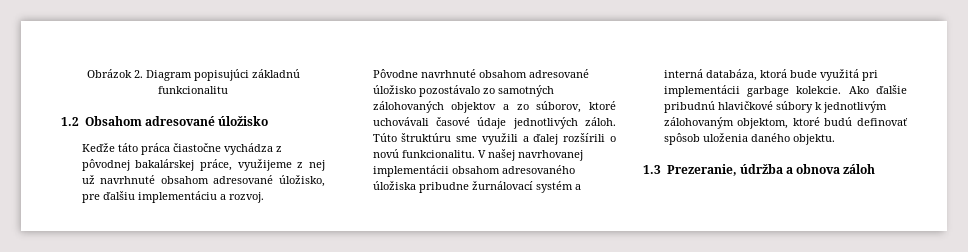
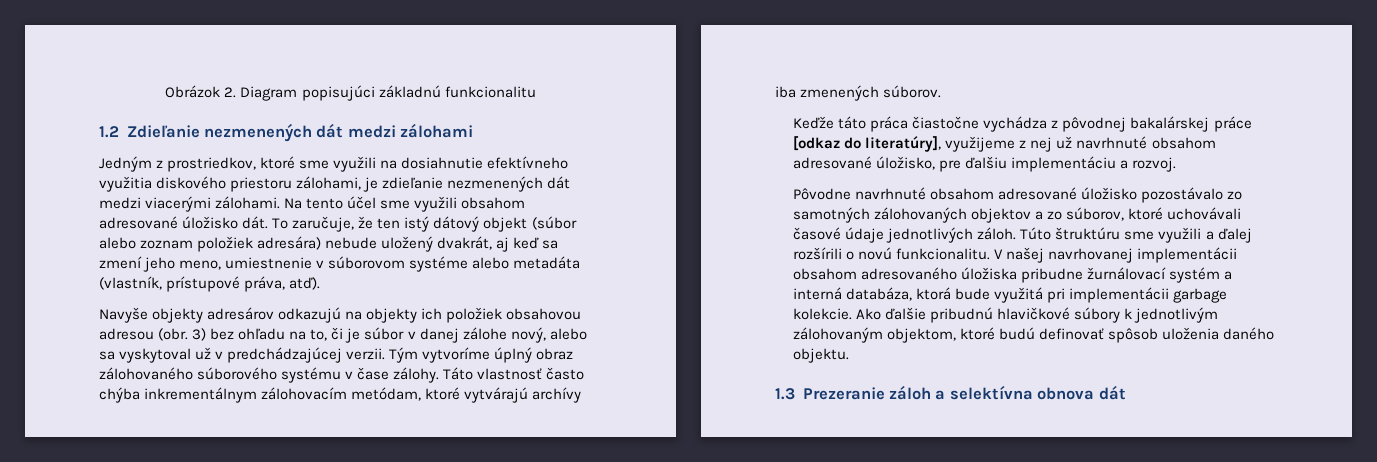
- 1.2 Obsahom adresované úložisko
+ 1.2 Zdieľanie nezmenených dát medzi zálohami
+ Jedným z prostriedkov, ktoré sme využili na dosiahnutie efektívneho využitia diskového priestoru zálohami, je zdieľanie nezmenených dát medzi viacerými zálohami. Na tento účel sme využili obsahom adresované úložisko dát. To zaručuje, že ten istý dátový objekt (súbor alebo zoznam položiek adresára) nebude uložený dvakrát, aj keď sa zmení jeho meno, umiestnenie v súborovom systéme alebo metadáta (vlastník, prístupové práva, atď).
+ Navyše objekty adresárov odkazujú na objekty ich položiek obsahovou adresou (obr. 3) bez ohľadu na to, či je súbor v danej zálohe nový, alebo sa vyskytoval už v predchádzajúcej verzii. Tým vytvoríme úplný obraz zálohovaného súborového systému v čase zálohy. Táto vlastnosť často chýba inkrementálnym zálohovacím metódam, ktoré vytvárajú archívy iba zmenených súborov.
- Keďže táto práca čiastočne vychádza z pôvodnej bakalárskej práce, využijeme z nej už navrhnuté obsahom adresované úložisko, pre ďalšiu implementáciu a rozvoj.
+ Keďže táto práca čiastočne vychádza z pôvodnej bakalárskej práce [odkaz do literatúry], využijeme z nej už navrhnuté obsahom adresované úložisko, pre ďalšiu implementáciu a rozvoj.
- 1.3 Prezeranie, údržba a obnova záloh
+ 1.3 Prezeranie záloh a selektívna obnova dát

